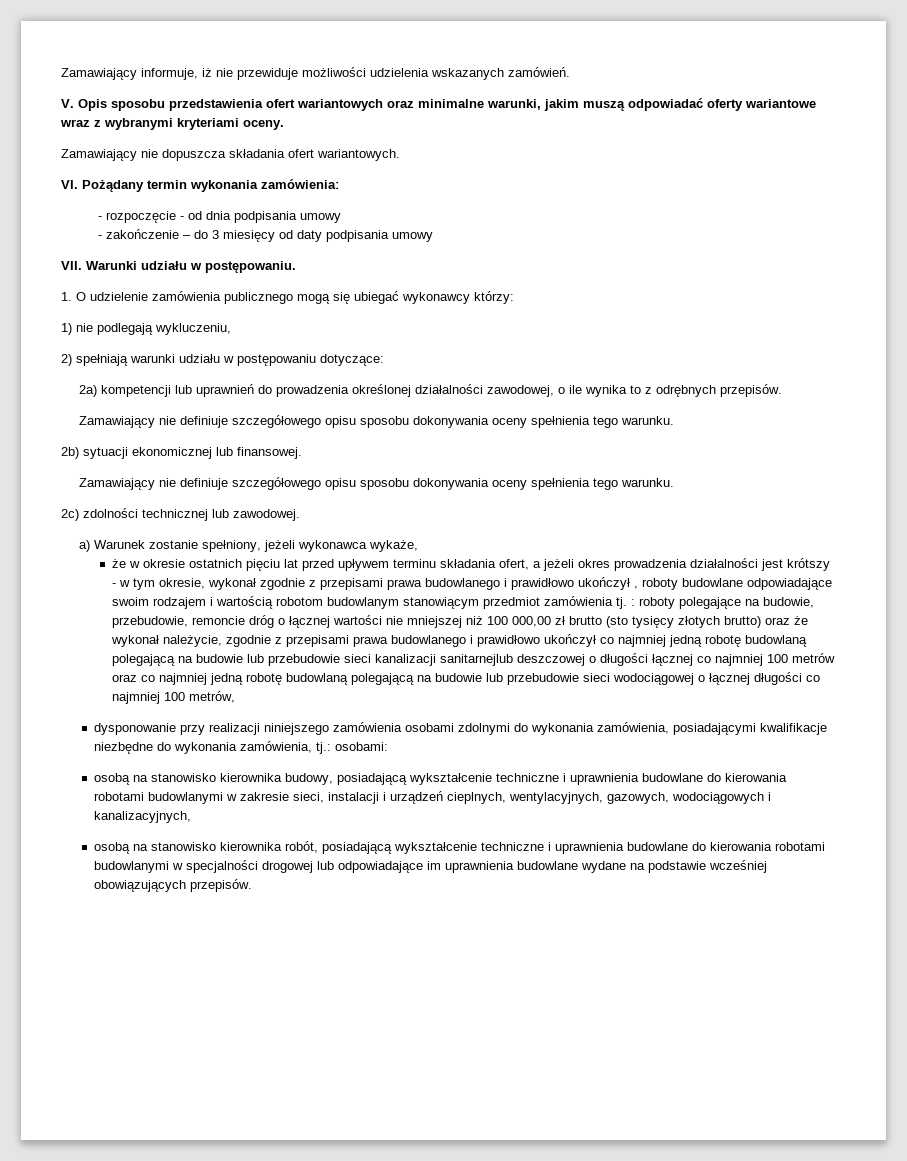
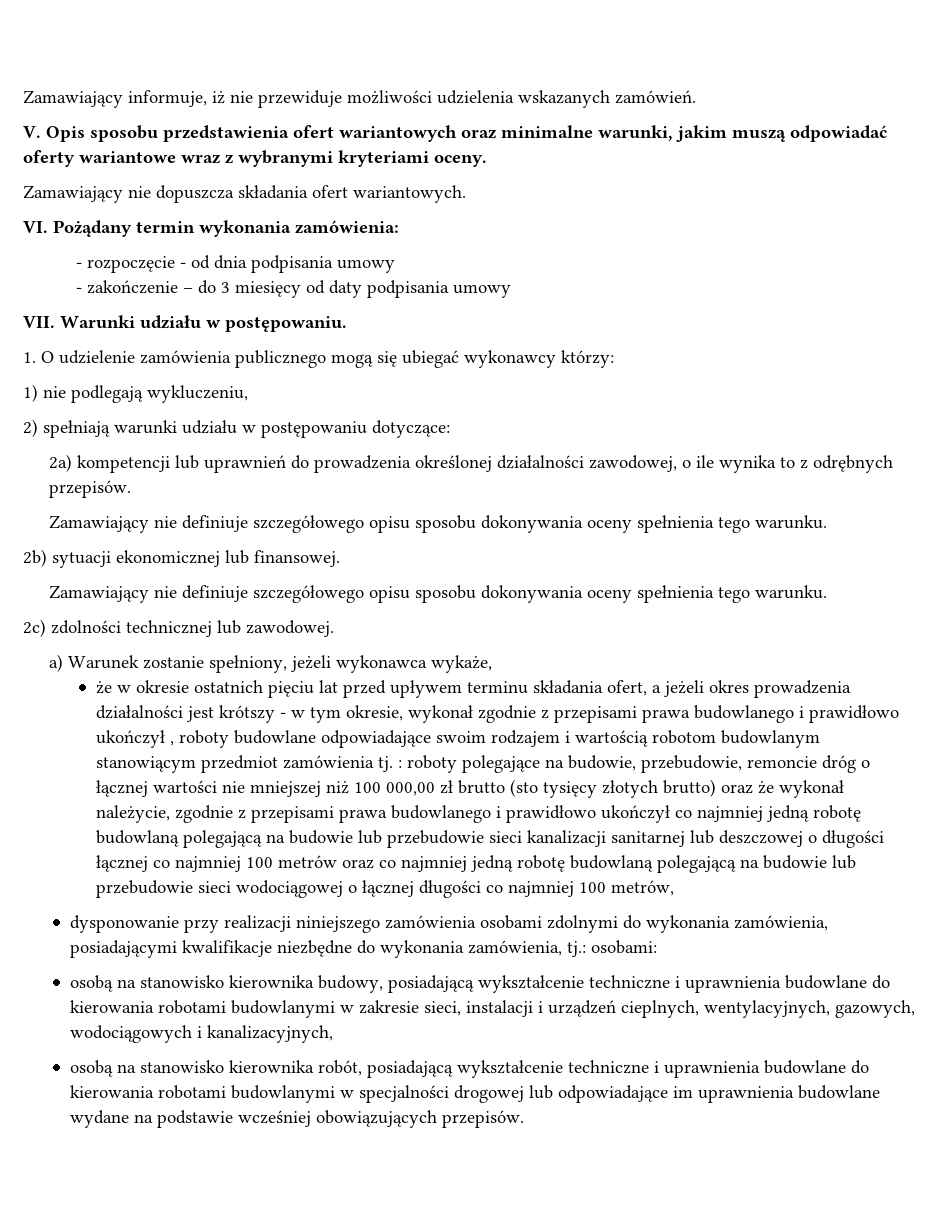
- roboty polegające na budowie, przebudowie, remoncie dróg o łącznej wartości nie mniejszej niż 100 000,00 zł brutto (sto tysięcy złotych brutto) oraz że wykonał należycie, zgodnie z przepisami prawa budowlanego i prawidłowo ukończył co najmniej jedną robotę budowlaną polegającą na budowie lub przebudowie sieci kanalizacji sanitarnejlub deszczowej o długości łącznej co najmniej 100 metrów oraz co najmniej jedną robotę budowlaną polegającą na budowie lub przebudowie sieci wodociągowej o łącznej długości co najmniej 100 metrów,
+ roboty polegające na budowie, przebudowie, remoncie dróg o łącznej wartości nie mniejszej niż 100 000,00 zł brutto (sto tysięcy złotych brutto) oraz że wykonał należycie, zgodnie z przepisami prawa budowlanego i prawidłowo ukończył co najmniej jedną robotę budowlaną polegającą na budowie lub przebudowie sieci kanalizacji sanitarnej lub deszczowej o długości łącznej co najmniej 100 metrów oraz co najmniej jedną robotę budowlaną polegającą na budowie lub przebudowie sieci wodociągowej o łącznej długości co najmniej 100 metrów,

